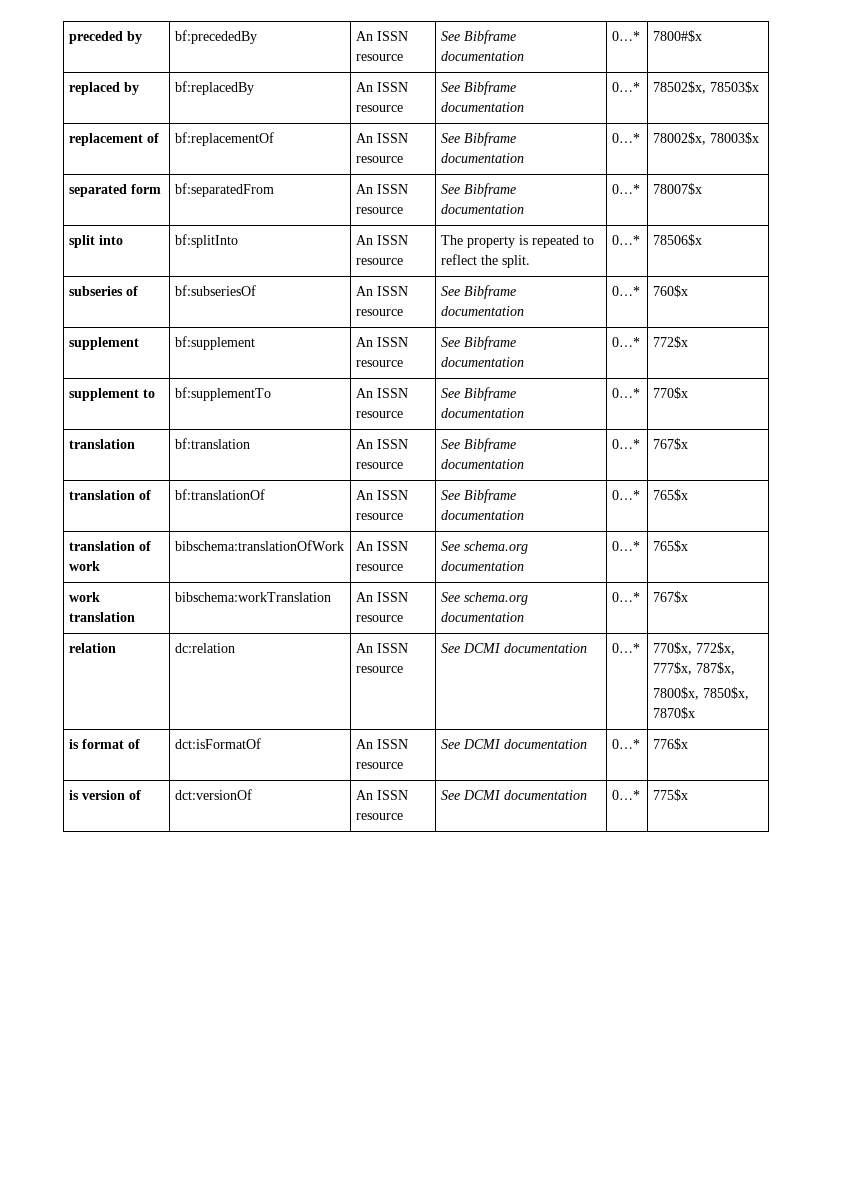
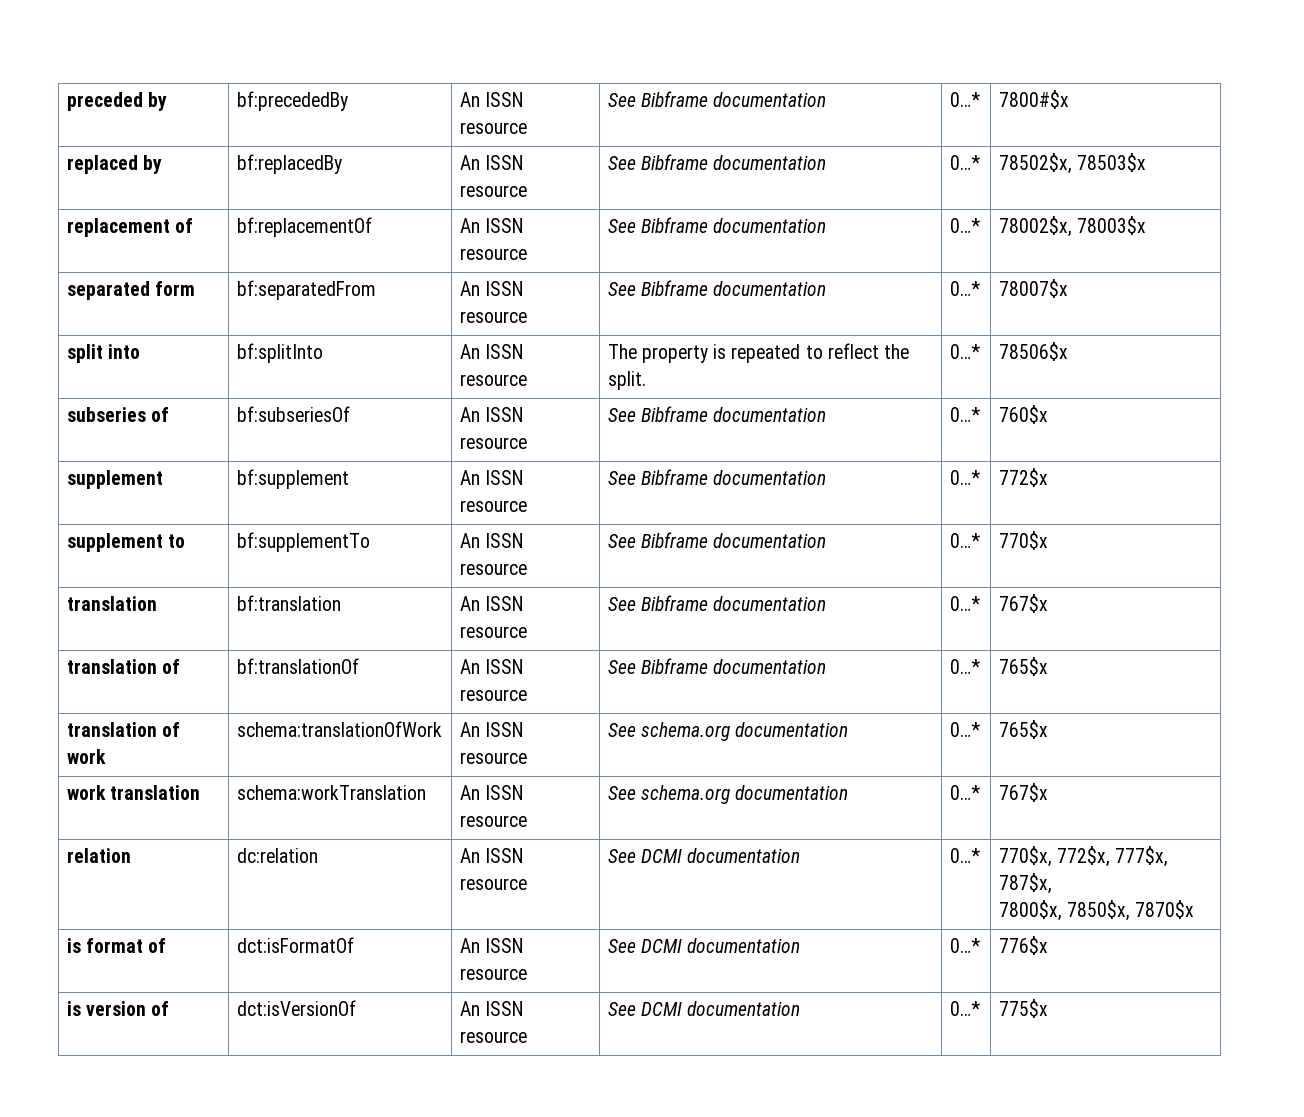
- translation of work | bibschema:translationOfWork | An ISSN resource | See schema.org documentation | 0…* | 765$x
+ translation of work | schema:translationOfWork | An ISSN resource | See schema.org documentation | 0…* | 765$x
- work translation | bibschema:workTranslation | An ISSN resource | See schema.org documentation | 0…* | 767$x
+ work translation | schema:workTranslation | An ISSN resource | See schema.org documentation | 0…* | 767$x
- is version of | dct:versionOf | An ISSN resource | See DCMI documentation | 0…* | 775$x
+ is version of | dct:isVersionOf | An ISSN resource | See DCMI documentation | 0…* | 775$x

